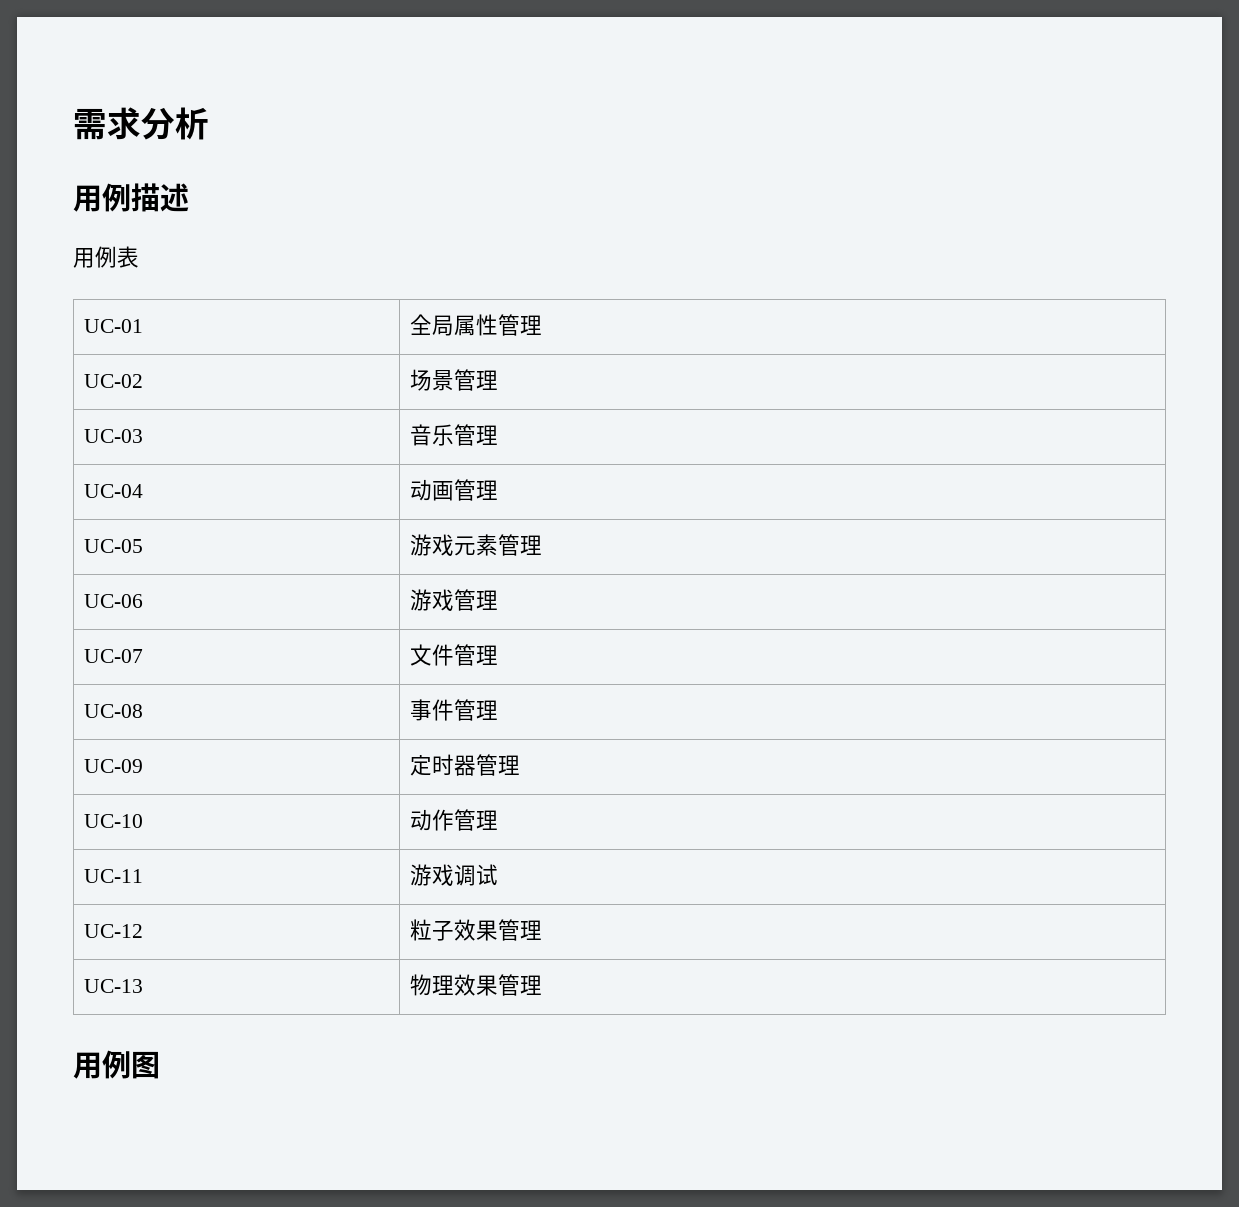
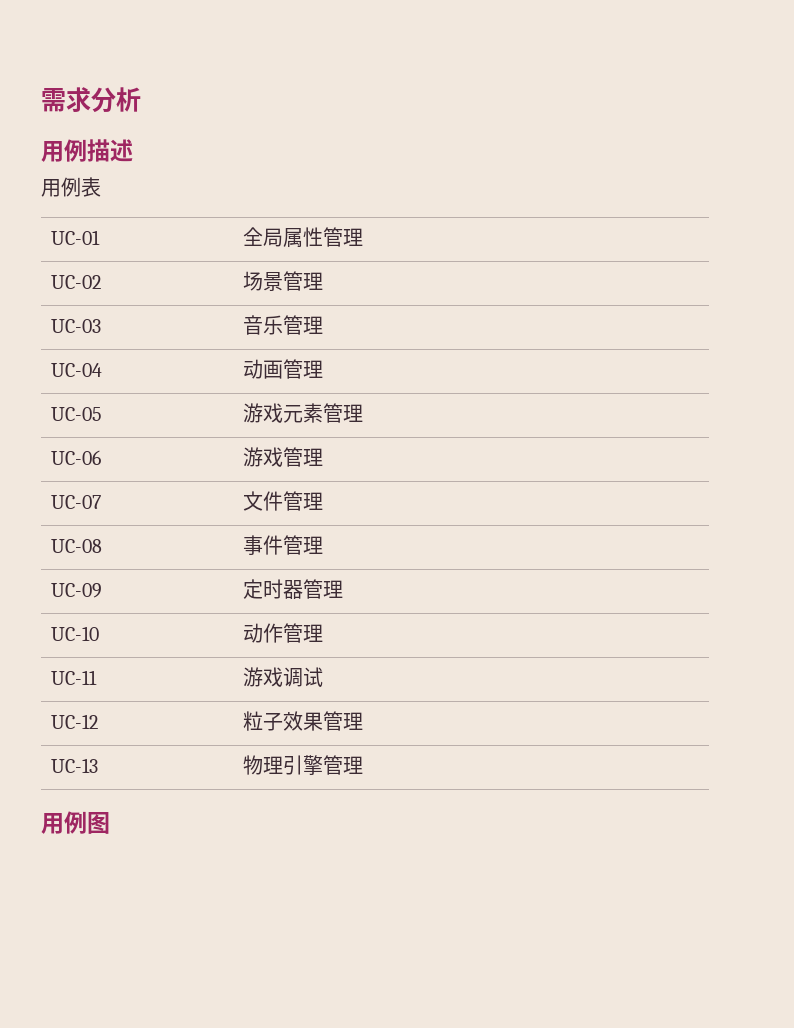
- UC-13 | 物理效果管理
+ UC-13 | 物理引擎管理

